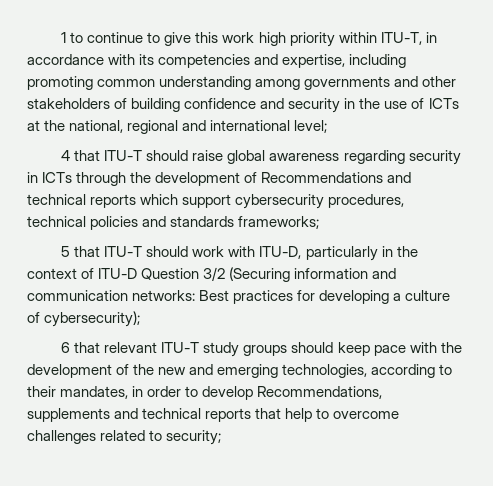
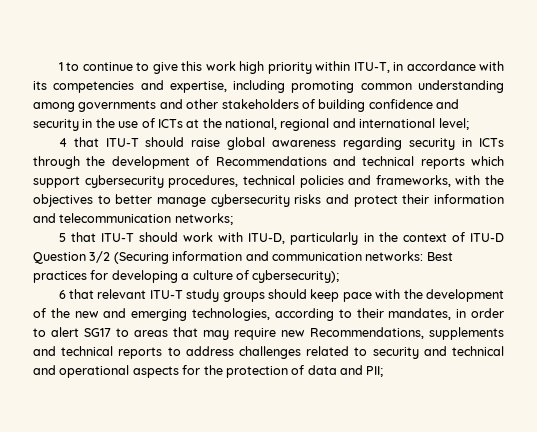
- 4 that ITU-T should raise global awareness regarding security in ICTs through the development of Recommendations and technical reports which support cybersecurity procedures, technical policies and standards frameworks;
+ 4 that ITU-T should raise global awareness regarding security in ICTs through the development of Recommendations and technical reports which support cybersecurity procedures, technical policies and frameworks, with the objectives to better manage cybersecurity risks and protect their information and telecommunication networks;
- 6 that relevant ITU-T study groups should keep pace with the development of the new and emerging technologies, according to their mandates, in order to develop Recommendations, supplements and technical reports that help to overcome challenges related to security;
+ 6 that relevant ITU-T study groups should keep pace with the development of the new and emerging technologies, according to their mandates, in order to alert SG17 to areas that may require new Recommendations, supplements and technical reports to address challenges related to security and technical and operational aspects for the protection of data and PII;

